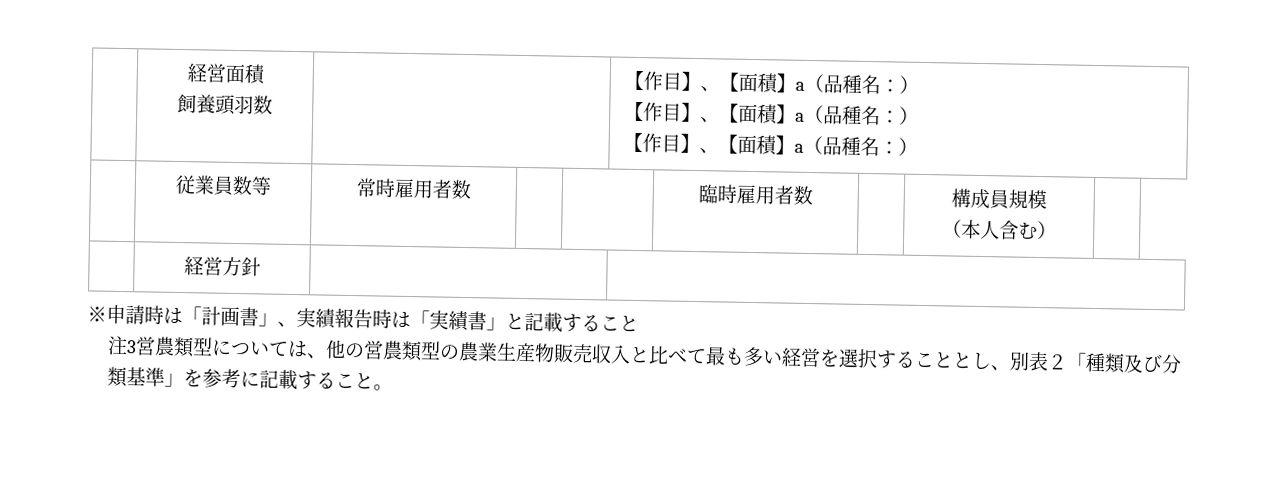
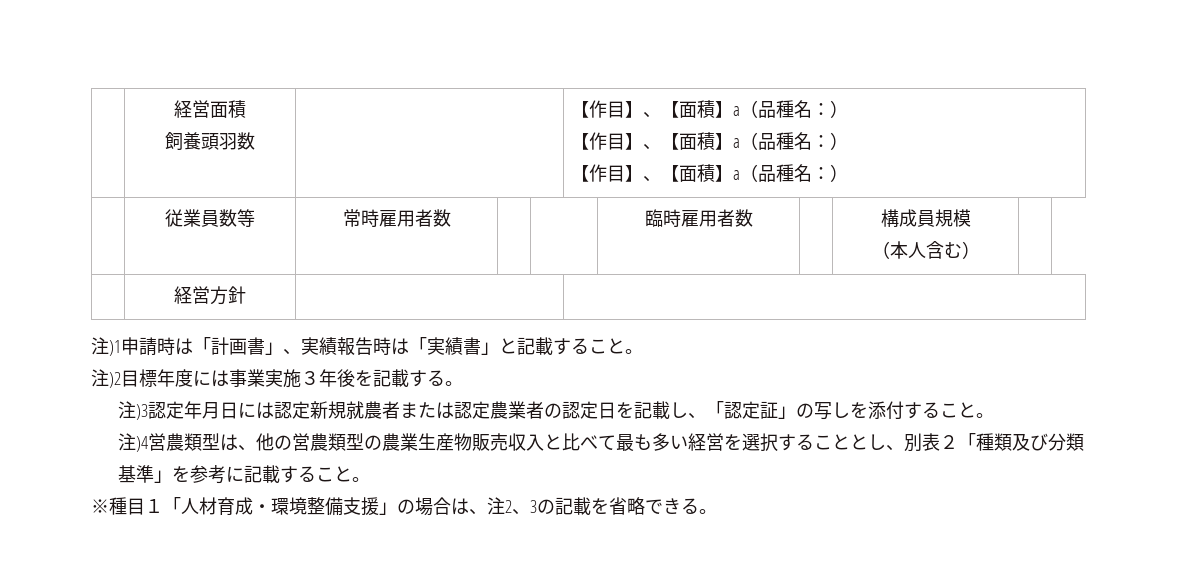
- ※申請時は「計画書」、実績報告時は「実績書」と記載すること
- 注3営農類型については、他の営農類型の農業生産物販売収入と比べて最も多い経営を選択することとし、別表２「種類及び分類基準」を参考に記載すること。
+ 注)1申請時は「計画書」、実績報告時は「実績書」と記載すること。
+ 注)2目標年度には事業実施３年後を記載する。
+ 注)3認定年月日には認定新規就農者または認定農業者の認定日を記載し、「認定証」の写しを添付すること。
+ 注)4営農類型は、他の営農類型の農業生産物販売収入と比べて最も多い経営を選択することとし、別表２「種類及び分類基準」を参考に記載すること。
+ ※種目１「人材育成・環境整備支援」の場合は、注2、3の記載を省略できる。

